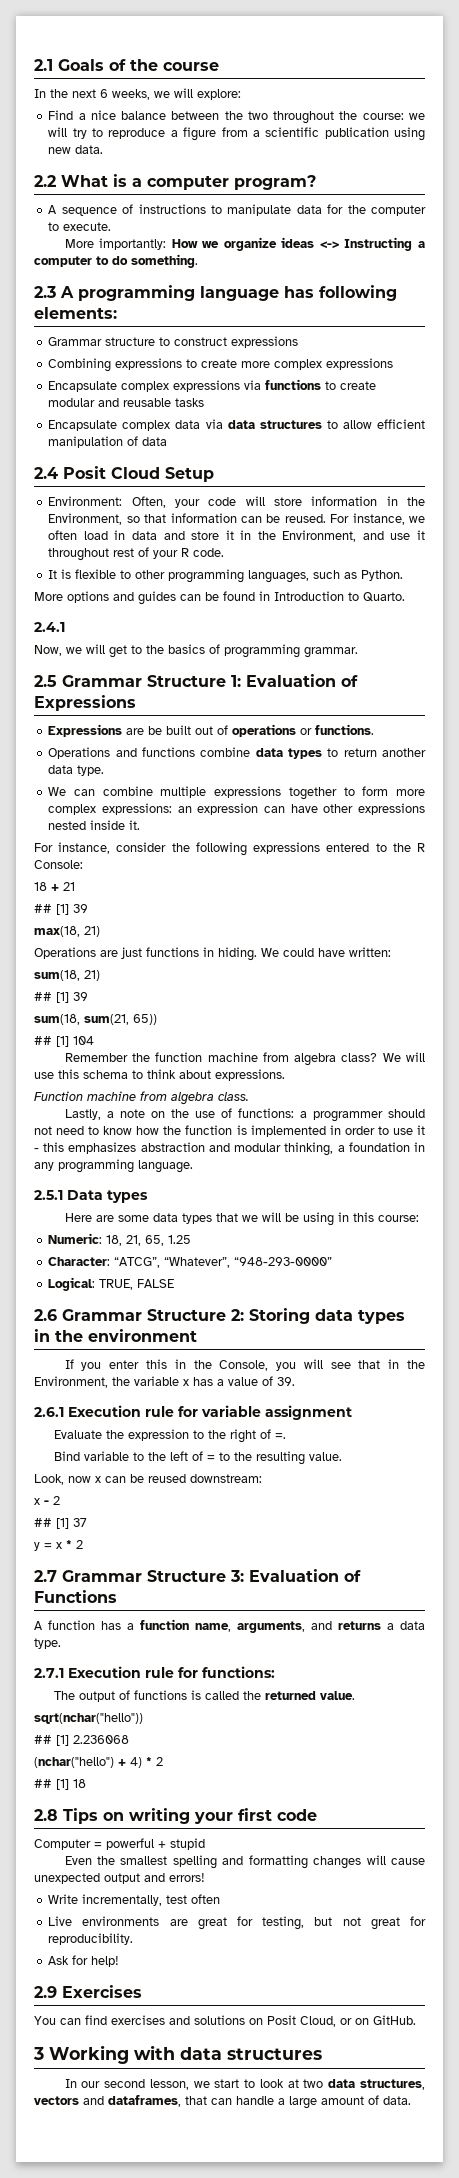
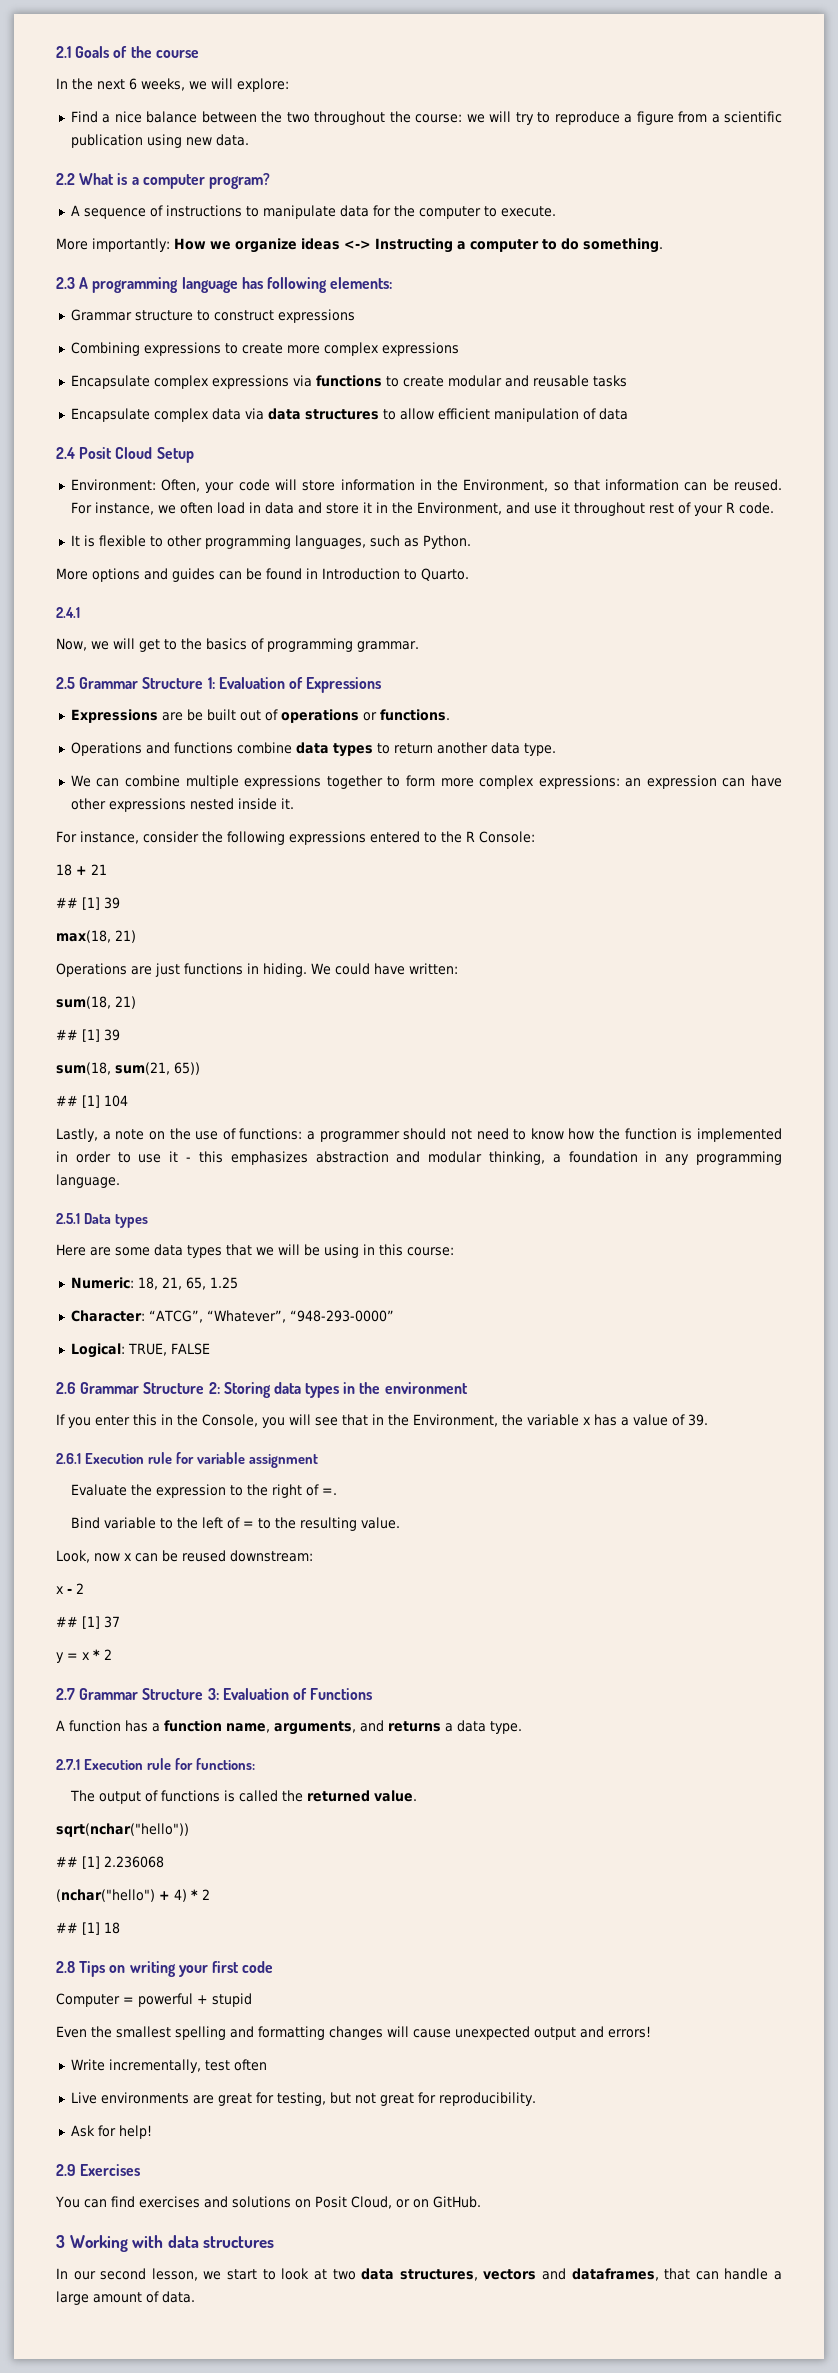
- Remember the function machine from algebra class? We will use this schema to think about expressions.
- Function machine from algebra class.

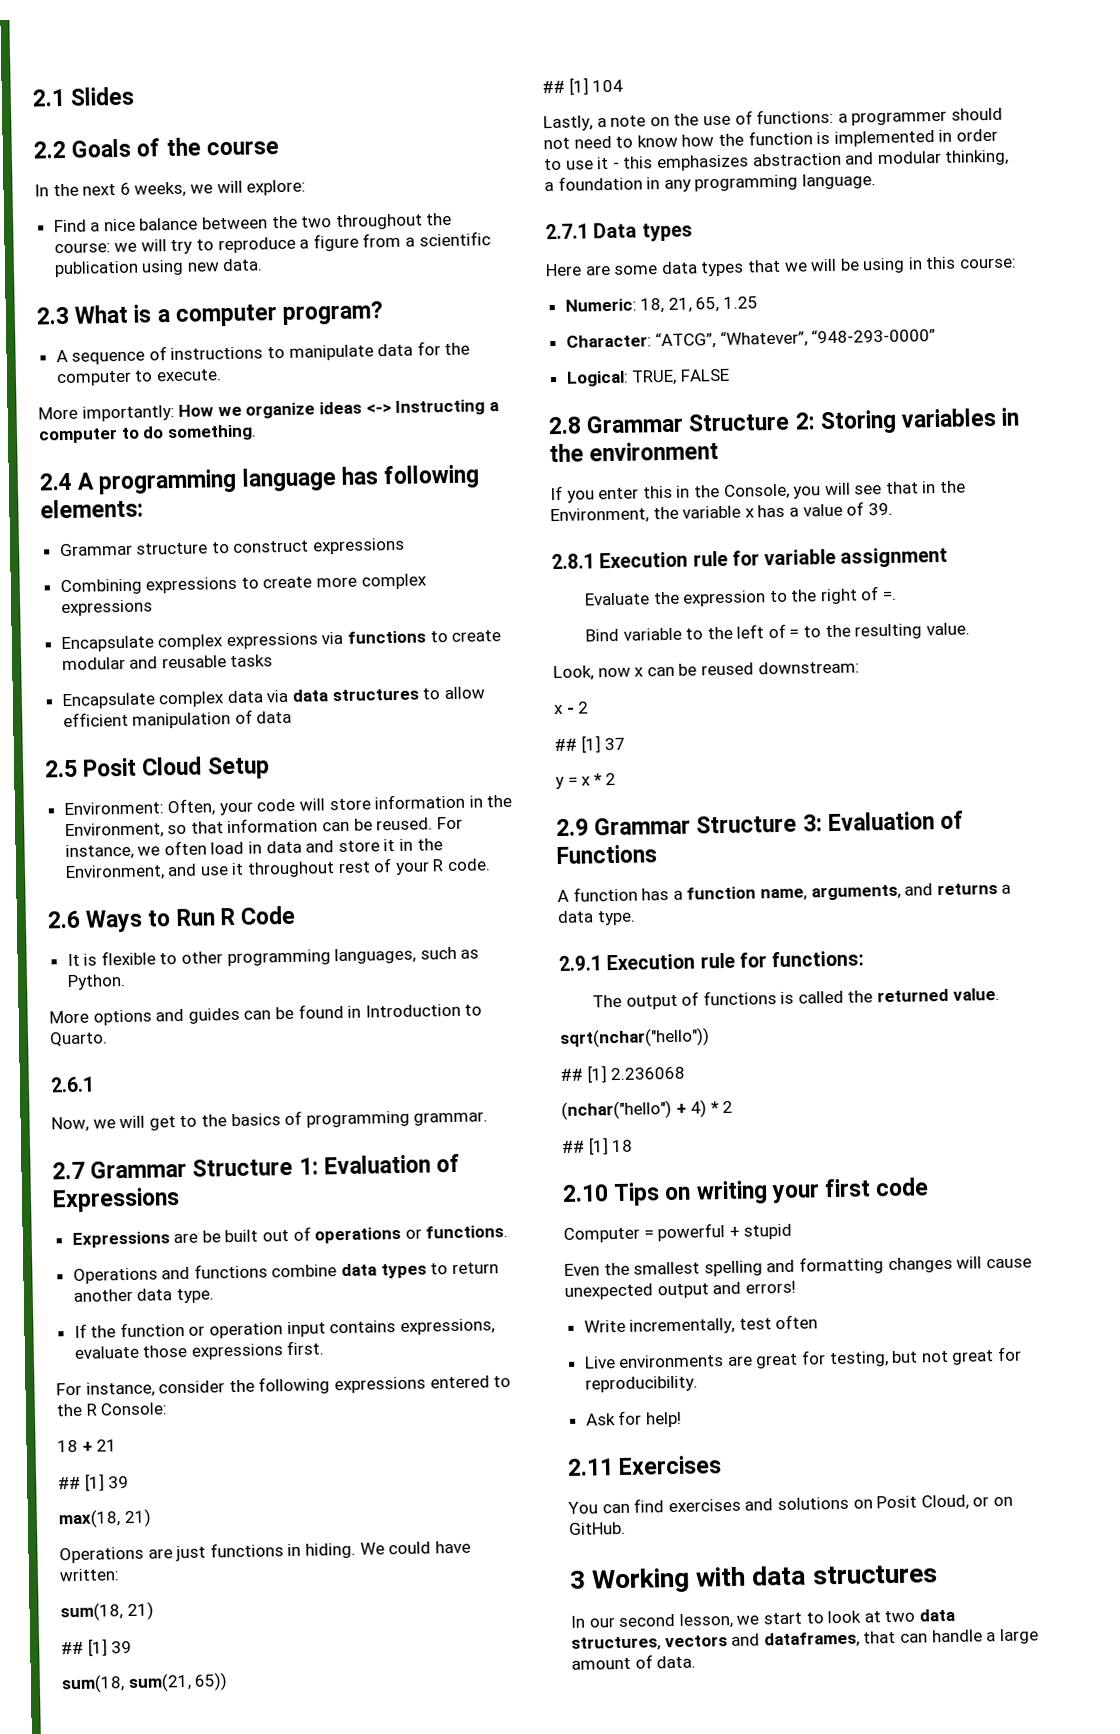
- 2.1 Goals of the course
+ 2.1 Slides
+ 2.2 Goals of the course
- 2.2 What is a computer program?
+ 2.3 What is a computer program?
- 2.3 A programming language has following elements:
+ 2.4 A programming language has following elements:
- 2.4 Posit Cloud Setup
+ 2.5 Posit Cloud Setup
+ 2.6 Ways to Run R Code
- 2.4.1
+ 2.6.1
- 2.5 Grammar Structure 1: Evaluation of Expressions
+ 2.7 Grammar Structure 1: Evaluation of Expressions
- We can combine multiple expressions together to form more complex expressions: an expression can have other expressions nested inside it.
+ If the function or operation input contains expressions, evaluate those expressions first.
- 2.5.1 Data types
+ 2.7.1 Data types
- 2.6 Grammar Structure 2: Storing data types in the environment
+ 2.8 Grammar Structure 2: Storing variables in the environment
- 2.6.1 Execution rule for variable assignment
+ 2.8.1 Execution rule for variable assignment
- 2.7 Grammar Structure 3: Evaluation of Functions
+ 2.9 Grammar Structure 3: Evaluation of Functions
- 2.7.1 Execution rule for functions:
+ 2.9.1 Execution rule for functions:
- 2.8 Tips on writing your first code
+ 2.10 Tips on writing your first code
- 2.9 Exercises
+ 2.11 Exercises

